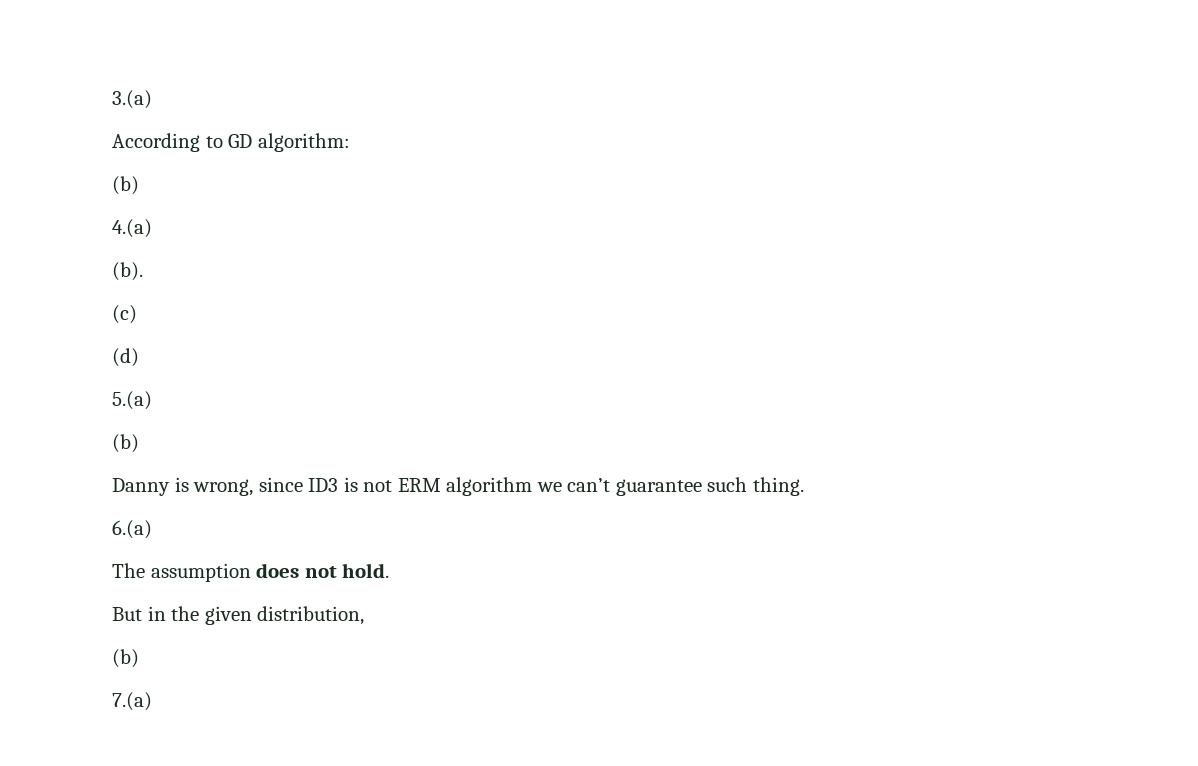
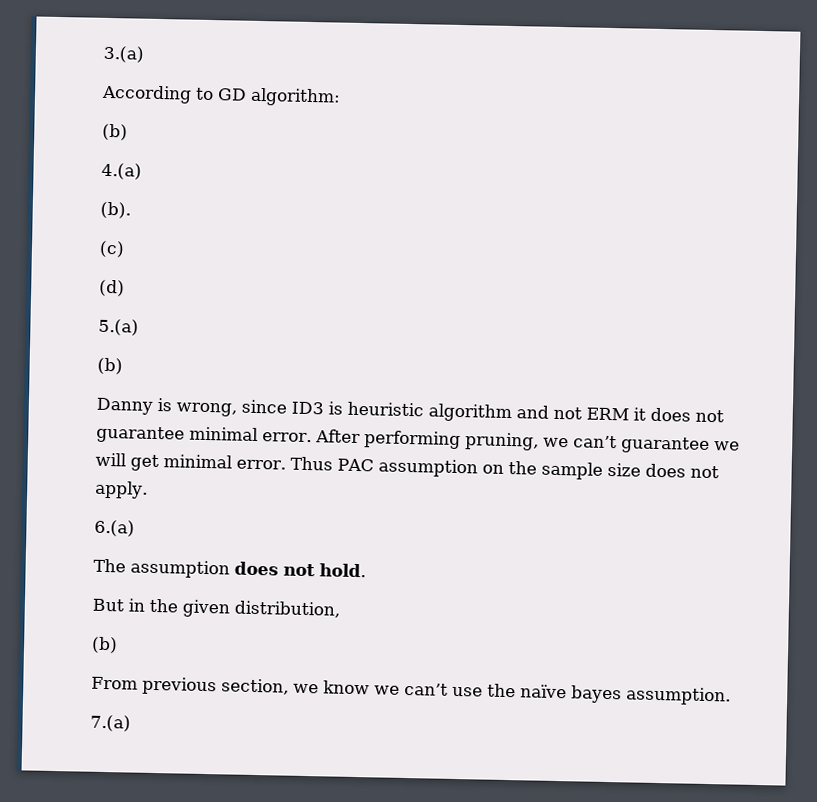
- Danny is wrong, since ID3 is not ERM algorithm we can’t guarantee such thing.
+ Danny is wrong, since ID3 is heuristic algorithm and not ERM it does not guarantee minimal error. After performing pruning, we can’t guarantee we will get minimal error. Thus PAC assumption on the sample size does not apply.
+ From previous section, we know we can’t use the naïve bayes assumption.

